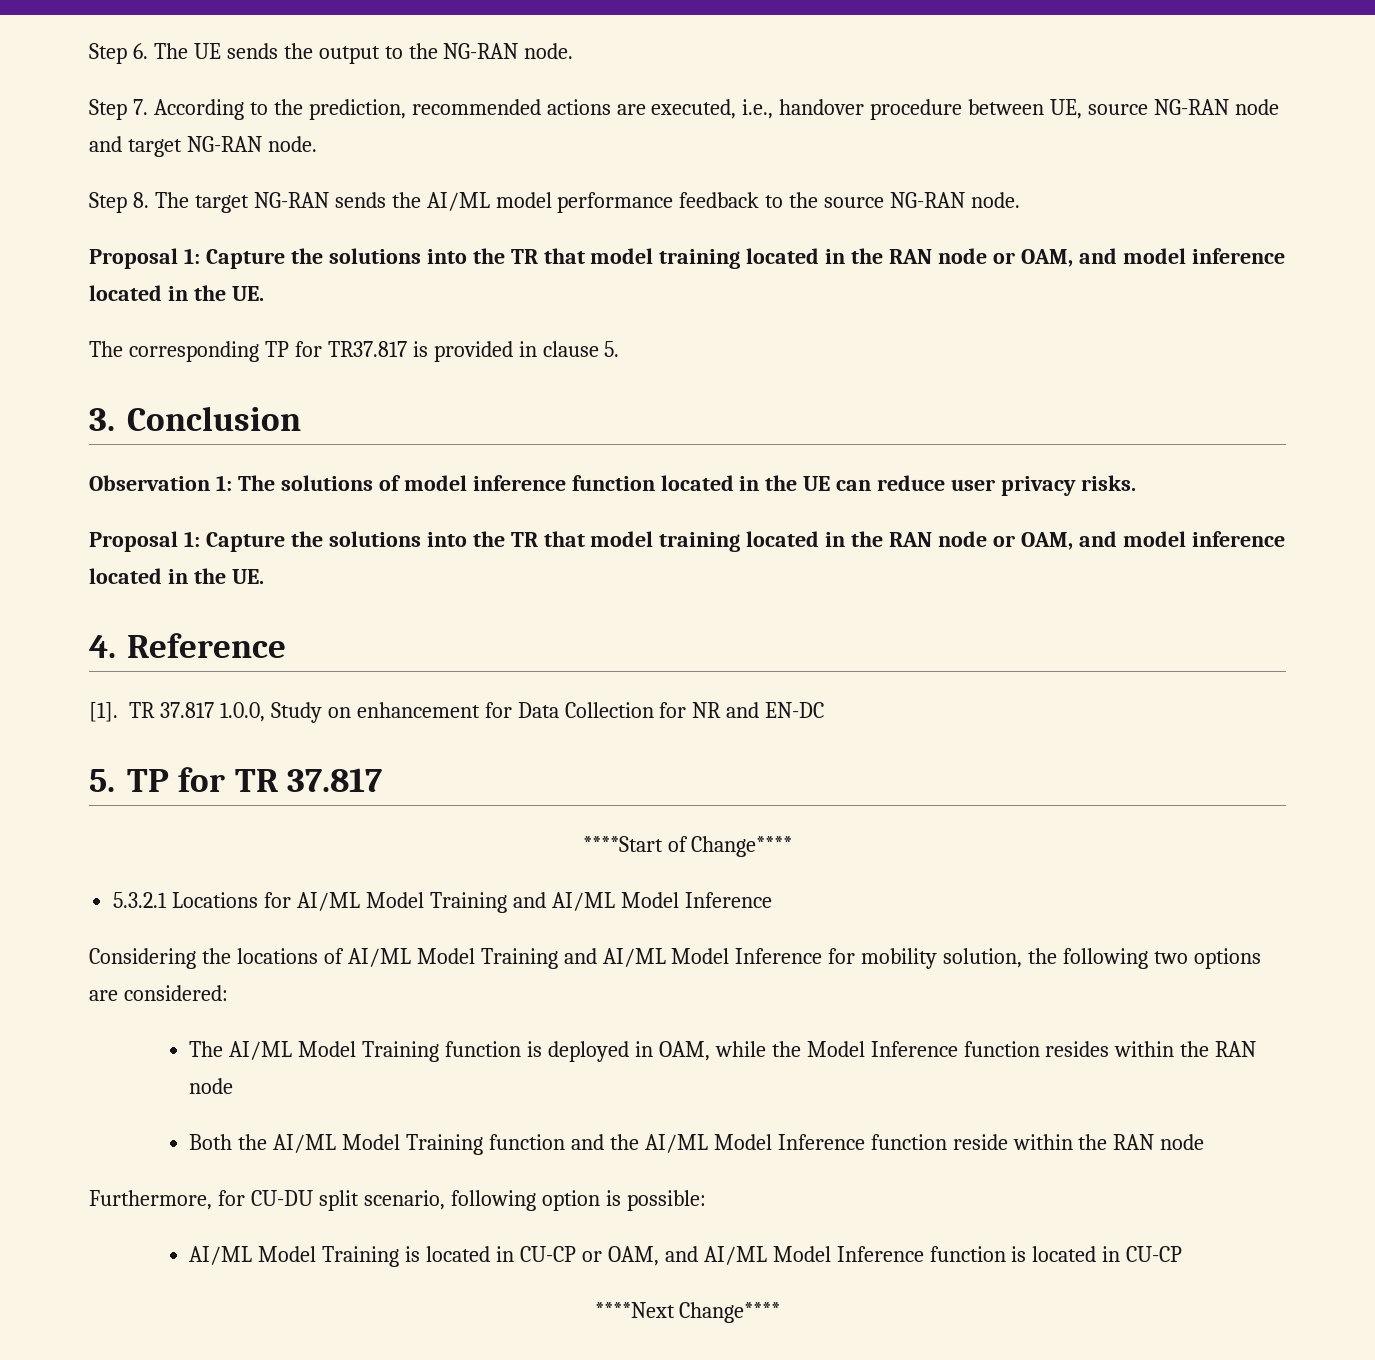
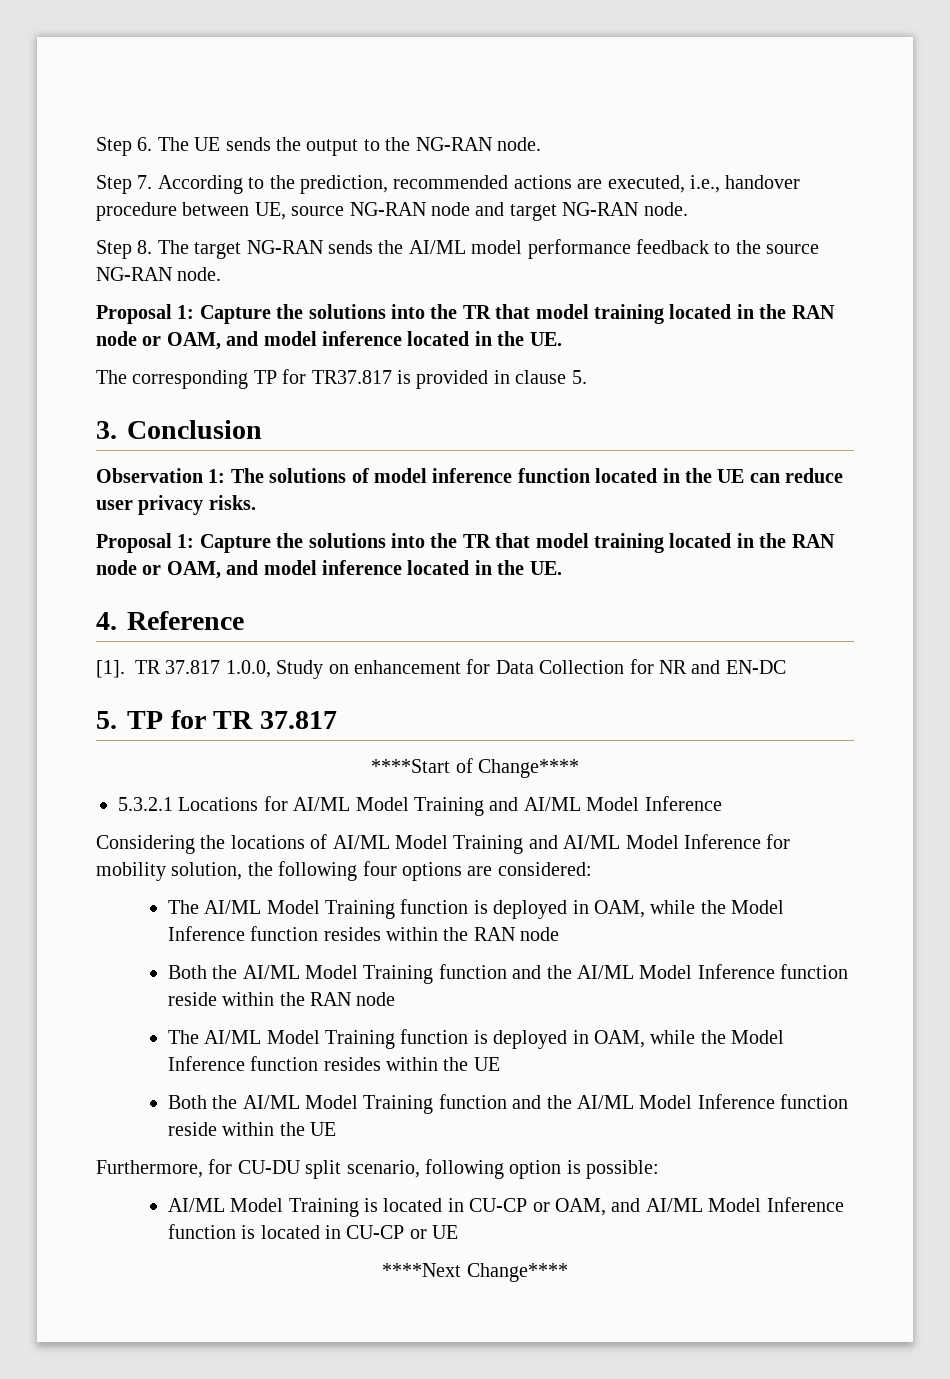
- Considering the locations of AI/ML Model Training and AI/ML Model Inference for mobility solution, the following two options are considered:
+ Considering the locations of AI/ML Model Training and AI/ML Model Inference for mobility solution, the following four options are considered:
+ The AI/ML Model Training function is deployed in OAM, while the Model Inference function resides within the UE
+ Both the AI/ML Model Training function and the AI/ML Model Inference function reside within the UE
- AI/ML Model Training is located in CU-CP or OAM, and AI/ML Model Inference function is located in CU-CP
+ AI/ML Model Training is located in CU-CP or OAM, and AI/ML Model Inference function is located in CU-CP or UE

